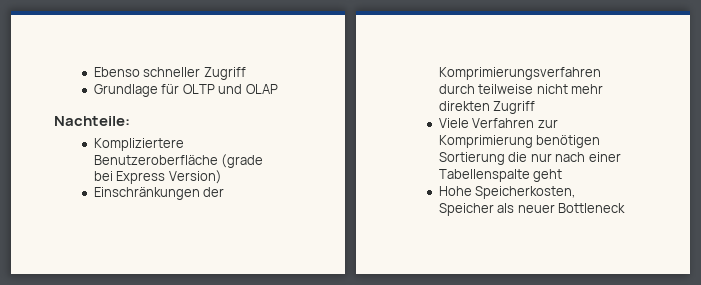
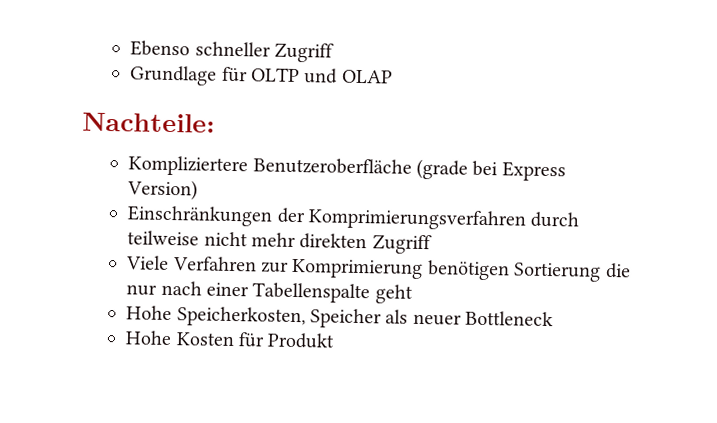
+ Hohe Kosten für Produkt

